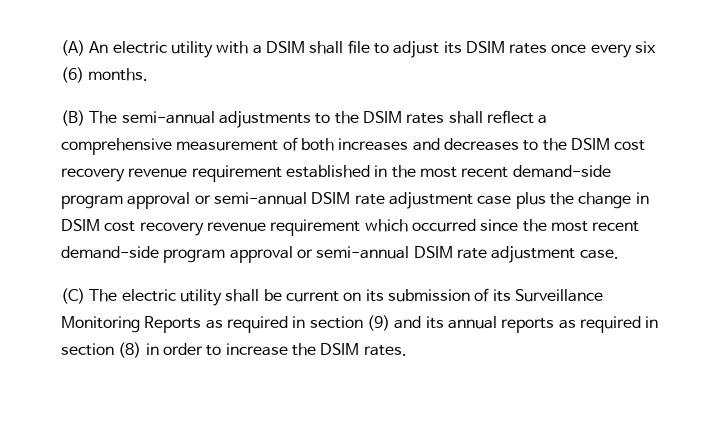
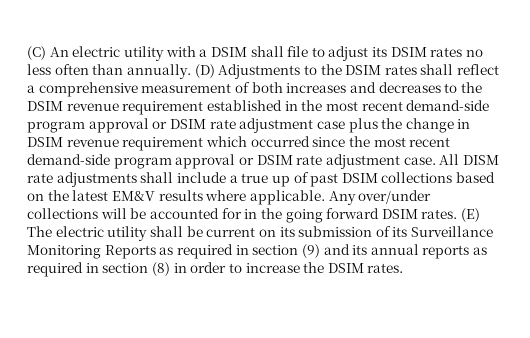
- (A) An electric utility with a DSIM shall file to adjust its DSIM rates once every six (6) months.
- (B) The semi-annual adjustments to the DSIM rates shall reflect a comprehensive measurement of both increases and decreases to the DSIM cost recovery revenue requirement established in the most recent demand-side program approval or semi-annual DSIM rate adjustment case plus the change in DSIM cost recovery revenue requirement which occurred since the most recent demand-side program approval or semi-annual DSIM rate adjustment case.
- (C) The electric utility shall be current on its submission of its Surveillance Monitoring Reports as required in section (9) and its annual reports as required in section (8) in order to increase the DSIM rates.
+ (C) An electric utility with a DSIM shall file to adjust its DSIM rates no less often than annually. (D) Adjustments to the DSIM rates shall reflect a comprehensive measurement of both increases and decreases to the DSIM revenue requirement established in the most recent demand-side program approval or DSIM rate adjustment case plus the change in DSIM revenue requirement which occurred since the most recent demand-side program approval or DSIM rate adjustment case. All DISM rate adjustments shall include a true up of past DSIM collections based on the latest EM&V results where applicable. Any over/under collections will be accounted for in the going forward DSIM rates. (E) The electric utility shall be current on its submission of its Surveillance Monitoring Reports as required in section (9) and its annual reports as required in section (8) in order to increase the DSIM rates.

